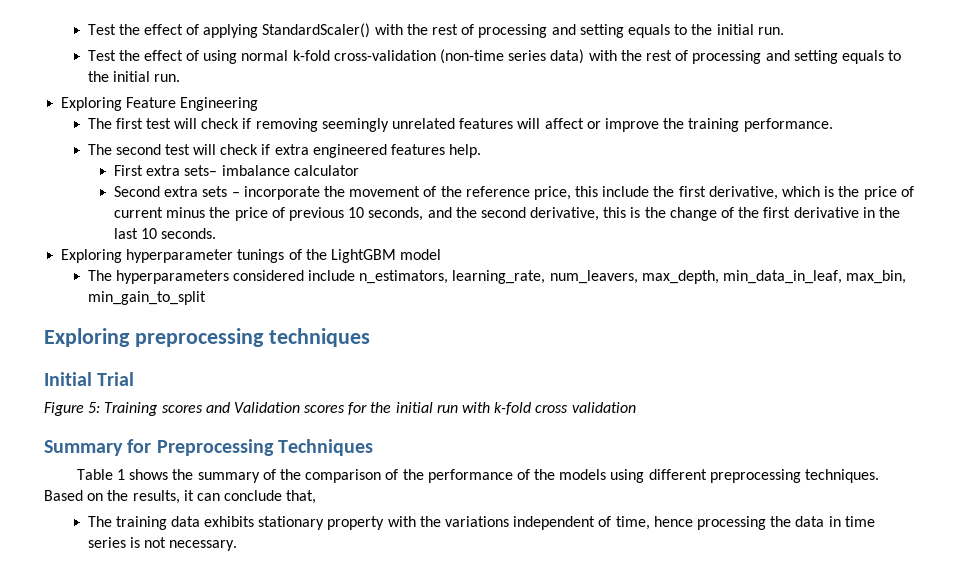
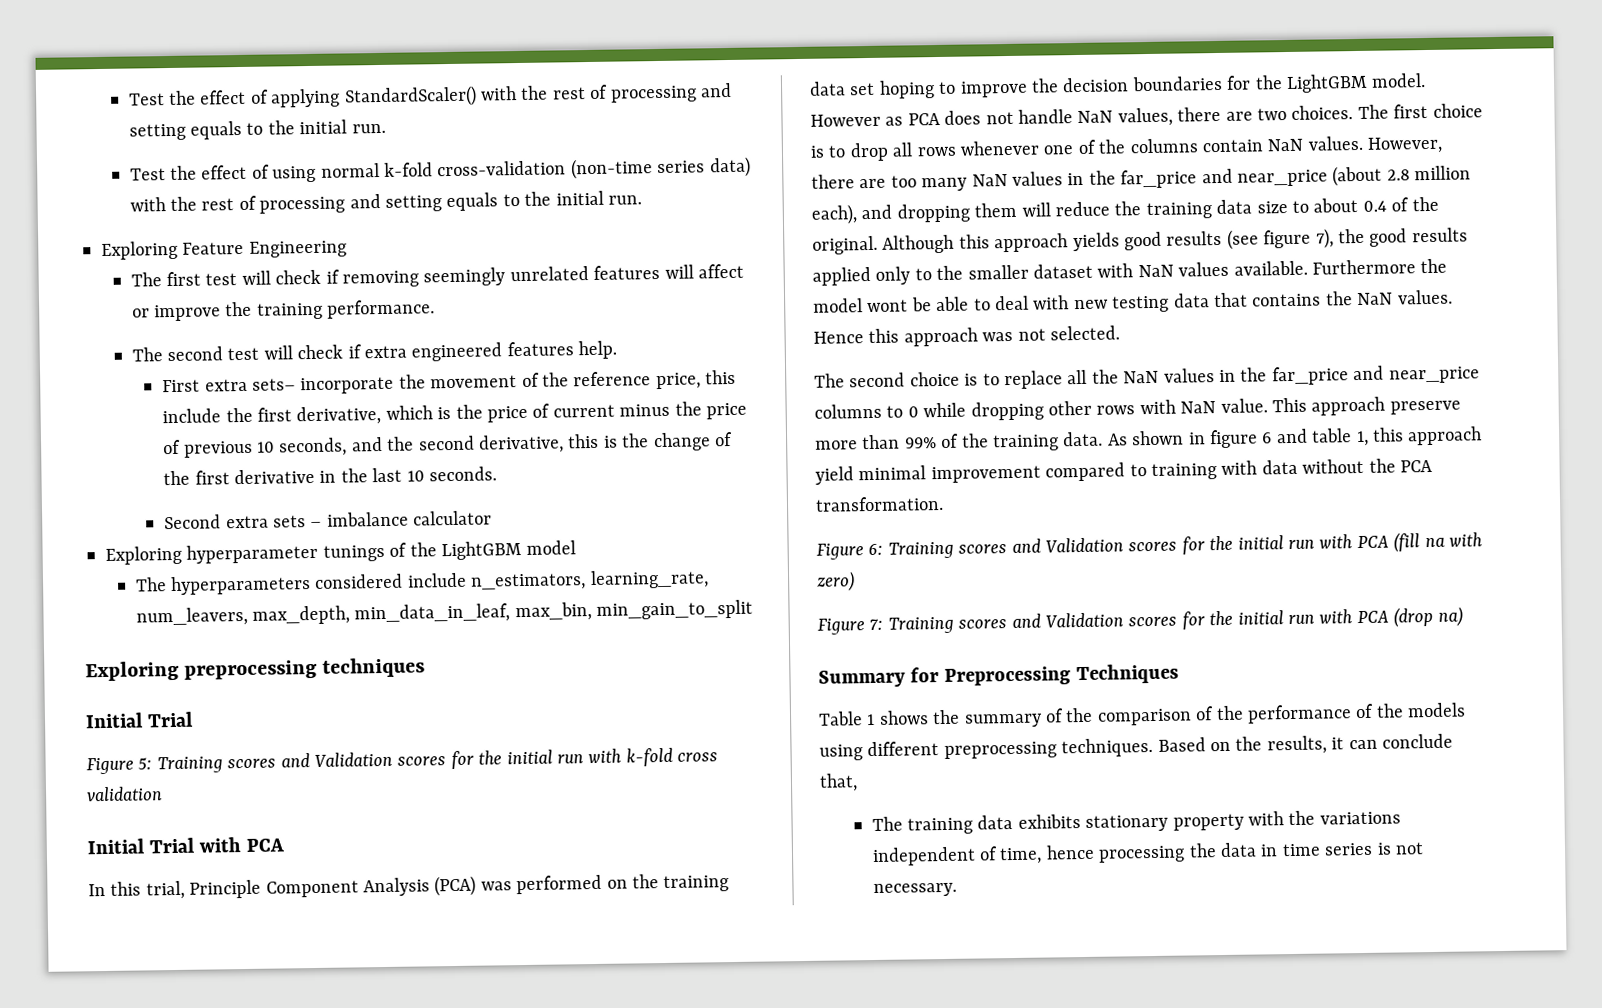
- First extra sets– imbalance calculator
- Second extra sets – incorporate the movement of the reference price, this include the first derivative, which is the price of current minus the price of previous 10 seconds, and the second derivative, this is the change of the first derivative in the last 10 seconds.
+ First extra sets– incorporate the movement of the reference price, this include the first derivative, which is the price of current minus the price of previous 10 seconds, and the second derivative, this is the change of the first derivative in the last 10 seconds.
+ Second extra sets – imbalance calculator
+ Initial Trial with PCA
+ In this trial, Principle Component Analysis (PCA) was performed on the training data set hoping to improve the decision boundaries for the LightGBM model. However as PCA does not handle NaN values, there are two choices. The first choice is to drop all rows whenever one of the columns contain NaN values. However, there are too many NaN values in the far_price and near_price (about 2.8 million each), and dropping them will reduce the training data size to about 0.4 of the original. Although this approach yields good results (see figure 7), the good results applied only to the smaller dataset with NaN values available. Furthermore the model wont be able to deal with new testing data that contains the NaN values. Hence this approach was not selected.
+ The second choice is to replace all the NaN values in the far_price and near_price columns to 0 while dropping other rows with NaN value. This approach preserve more than 99% of the training data. As shown in figure 6 and table 1, this approach yield minimal improvement compared to training with data without the PCA transformation.
+ Figure 6: Training scores and Validation scores for the initial run with PCA (fill na with zero)
+ Figure 7: Training scores and Validation scores for the initial run with PCA (drop na)

